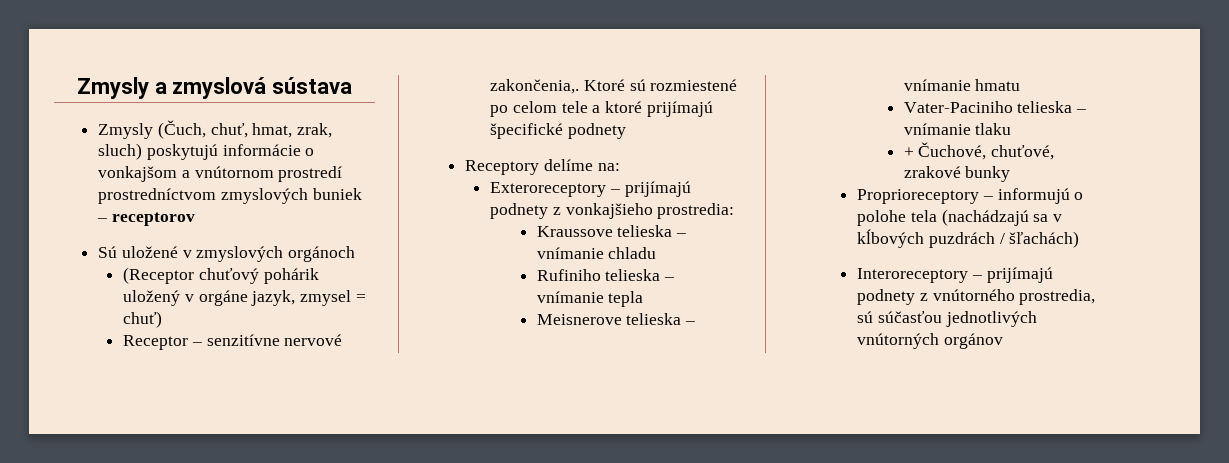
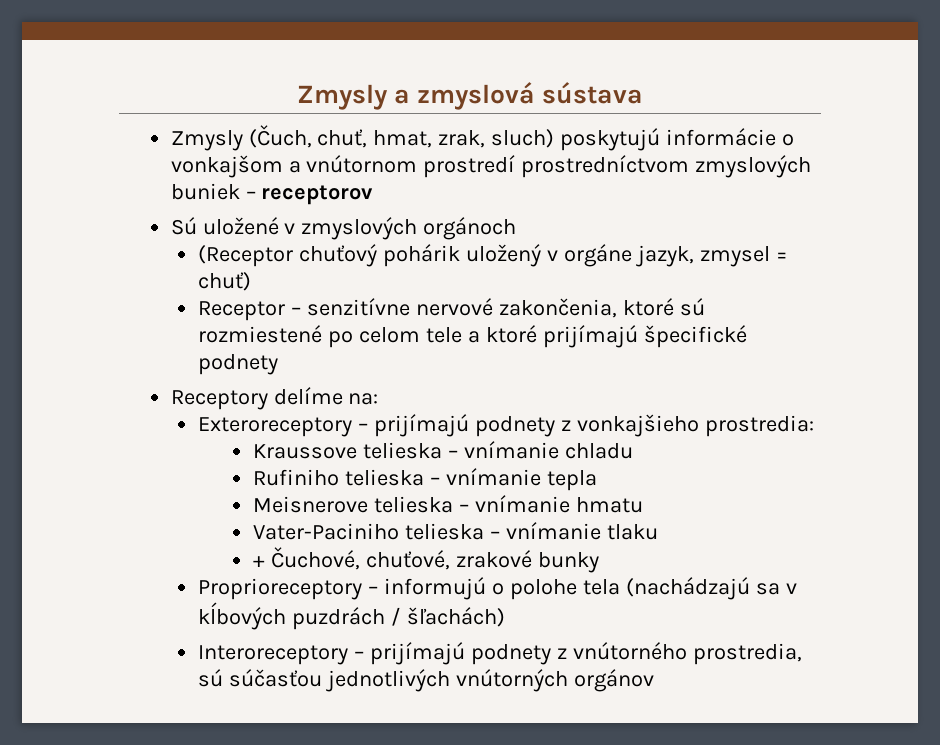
- Receptor – senzitívne nervové zakončenia,. Ktoré sú rozmiestené po celom tele a ktoré prijímajú špecifické podnety
+ Receptor – senzitívne nervové zakončenia, ktoré sú rozmiestené po celom tele a ktoré prijímajú špecifické podnety

